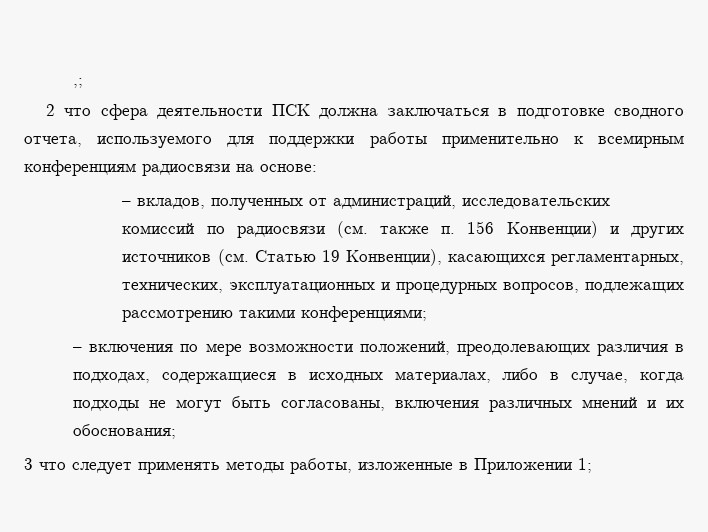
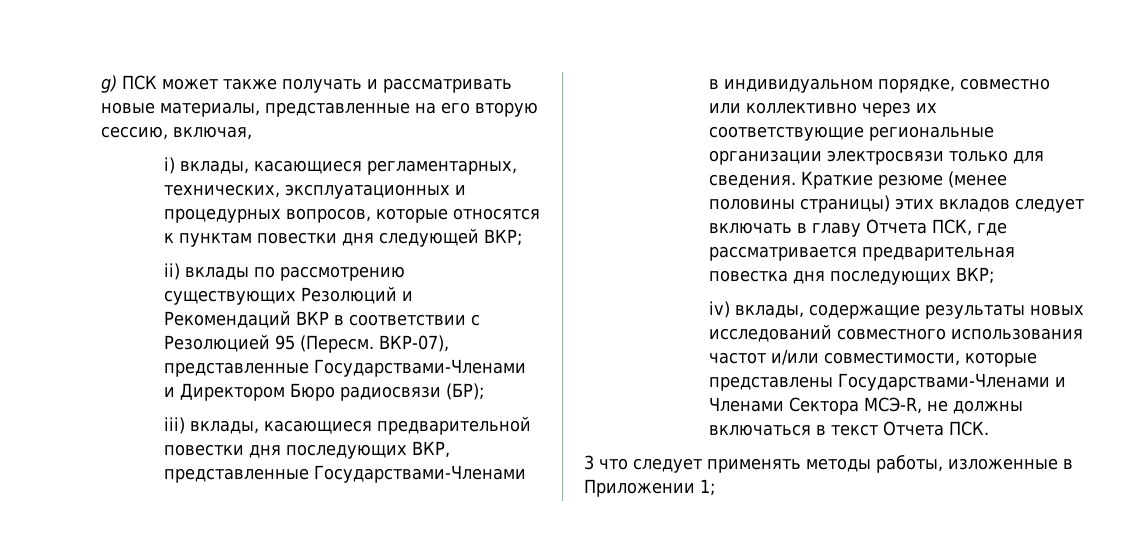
- ,;
- 2 что сфера деятельности ПСК должна заключаться в подготовке сводного отчета, используемого для поддержки работы применительно к всемирным конференциям радиосвязи на основе:
- – вкладов, полученных от администраций, исследовательских комиссий по радиосвязи (см. также п. 156 Конвенции) и других источников (см. Статью 19 Конвенции), касающихся регламентарных, технических, эксплуатационных и процедурных вопросов, подлежащих рассмотрению такими конференциями;
- – включения по мере возможности положений, преодолевающих различия в подходах, содержащиеся в исходных материалах, либо в случае, когда подходы не могут быть согласованы, включения различных мнений и их обоснования;
+ g) ПСК может также получать и рассматривать новые материалы, представленные на его вторую сессию, включая,
+ i) вклады, касающиеся регламентарных, технических, эксплуатационных и процедурных вопросов, которые относятся к пунктам повестки дня следующей ВКР;
+ ii) вклады по рассмотрению существующих Резолюций и Рекомендаций ВКР в соответствии с Резолюцией 95 (Пересм. ВКР-07), представленные Государствами-Членами и Директором Бюро радиосвязи (БР);
+ iii) вклады, касающиеся предварительной повестки дня последующих ВКР, представленные Государствами-Членами в индивидуальном порядке, совместно или коллективно через их соответствующие региональные организации электросвязи только для сведения. Краткие резюме (менее половины страницы) этих вкладов следует включать в главу Отчета ПСК, где рассматривается предварительная повестка дня последующих ВКР;
+ iv) вклады, содержащие результаты новых исследований совместного использования частот и/или совместимости, которые представлены Государствами-Членами и Членами Сектора МСЭ-R, не должны включаться в текст Отчета ПСК.

